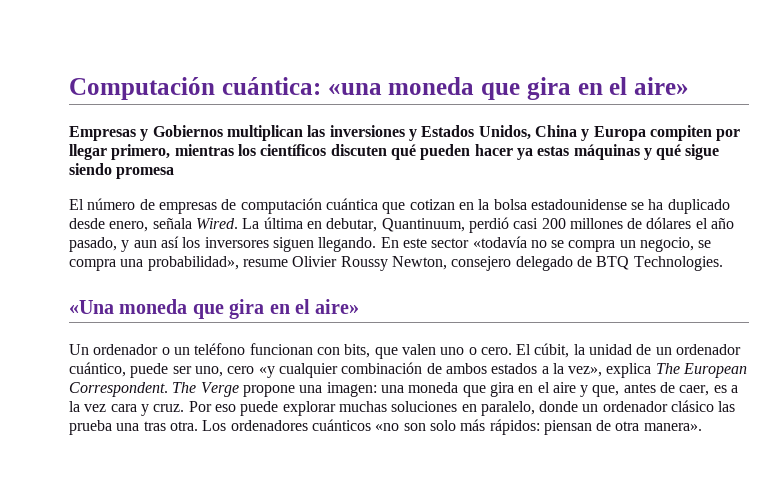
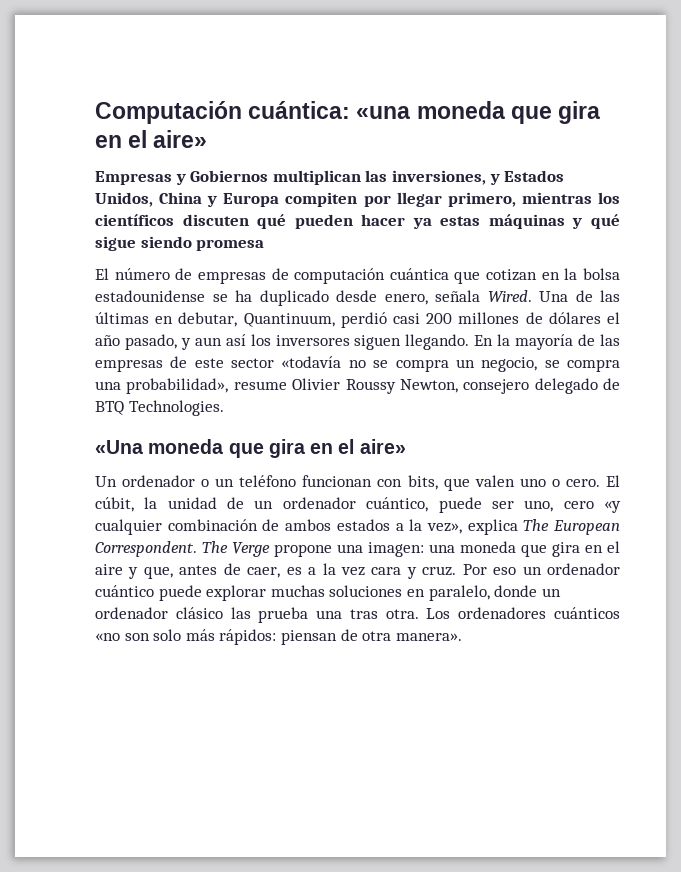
- Empresas y Gobiernos multiplican las inversiones y Estados Unidos, China y Europa compiten por llegar primero, mientras los científicos discuten qué pueden hacer ya estas máquinas y qué sigue siendo promesa
+ Empresas y Gobiernos multiplican las inversiones, y Estados Unidos, China y Europa compiten por llegar primero, mientras los científicos discuten qué pueden hacer ya estas máquinas y qué sigue siendo promesa
- La última en debutar, Quantinuum, perdió casi 200 millones de dólares el año pasado, y aun así los inversores siguen llegando.
+ Una de las últimas en debutar, Quantinuum, perdió casi 200 millones de dólares el año pasado, y aun así los inversores siguen llegando.
- En este sector «todavía no se compra un negocio, se compra una probabilidad», resume Olivier Roussy Newton, consejero delegado de BTQ Technologies.
+ En la mayoría de las empresas de este sector «todavía no se compra un negocio, se compra una probabilidad», resume Olivier Roussy Newton, consejero delegado de BTQ Technologies.
- Por eso puede explorar muchas soluciones en paralelo, donde un ordenador clásico las prueba una tras otra.
+ Por eso un ordenador cuántico puede explorar muchas soluciones en paralelo, donde un ordenador clásico las prueba una tras otra.

